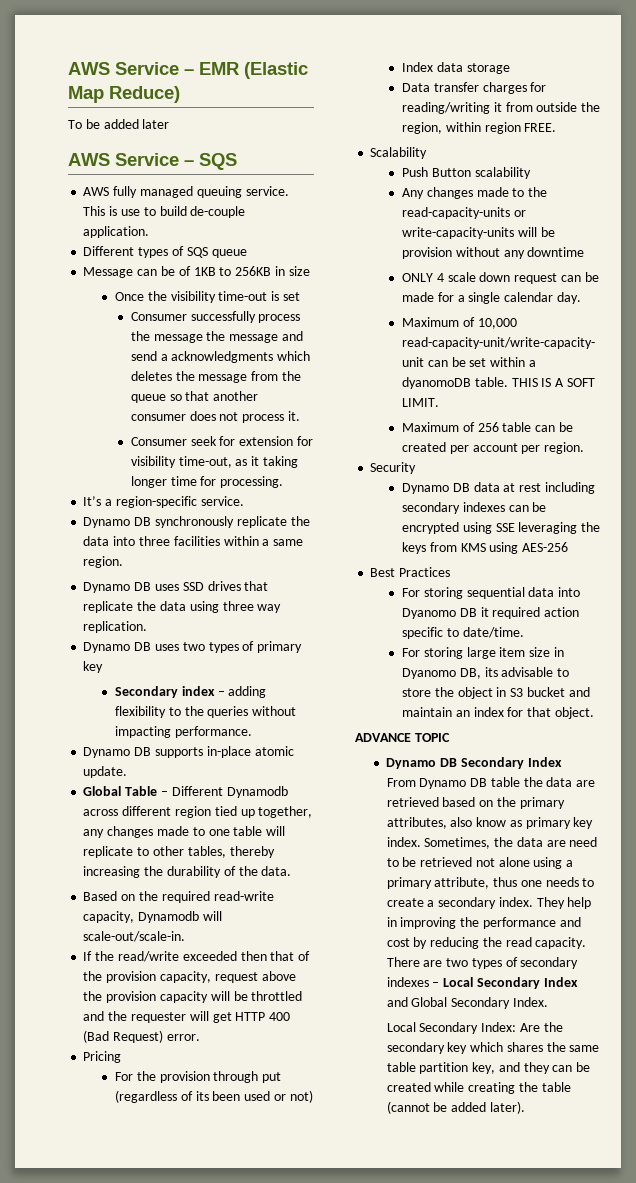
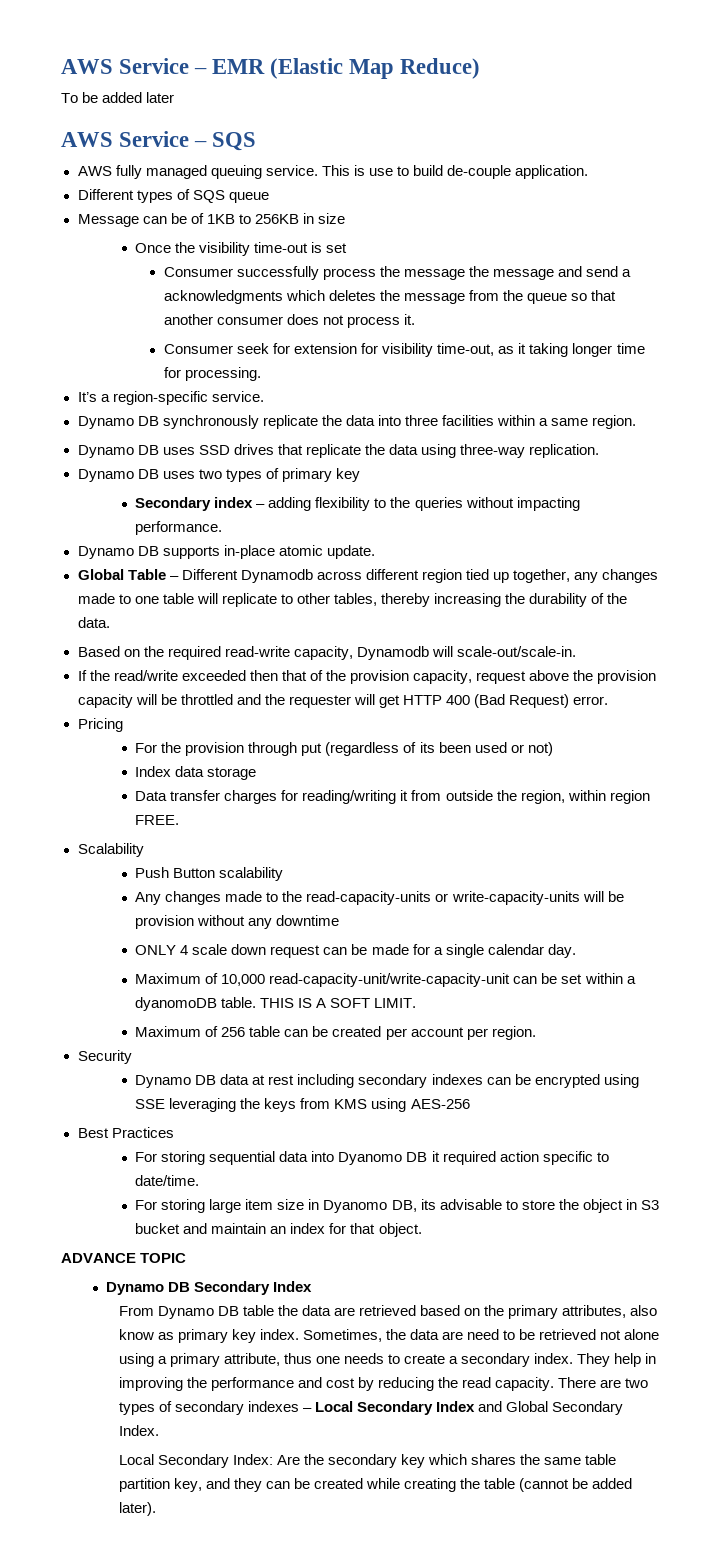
- Dynamo DB uses SSD drives that replicate the data using three way replication.
+ Dynamo DB uses SSD drives that replicate the data using three-way replication.

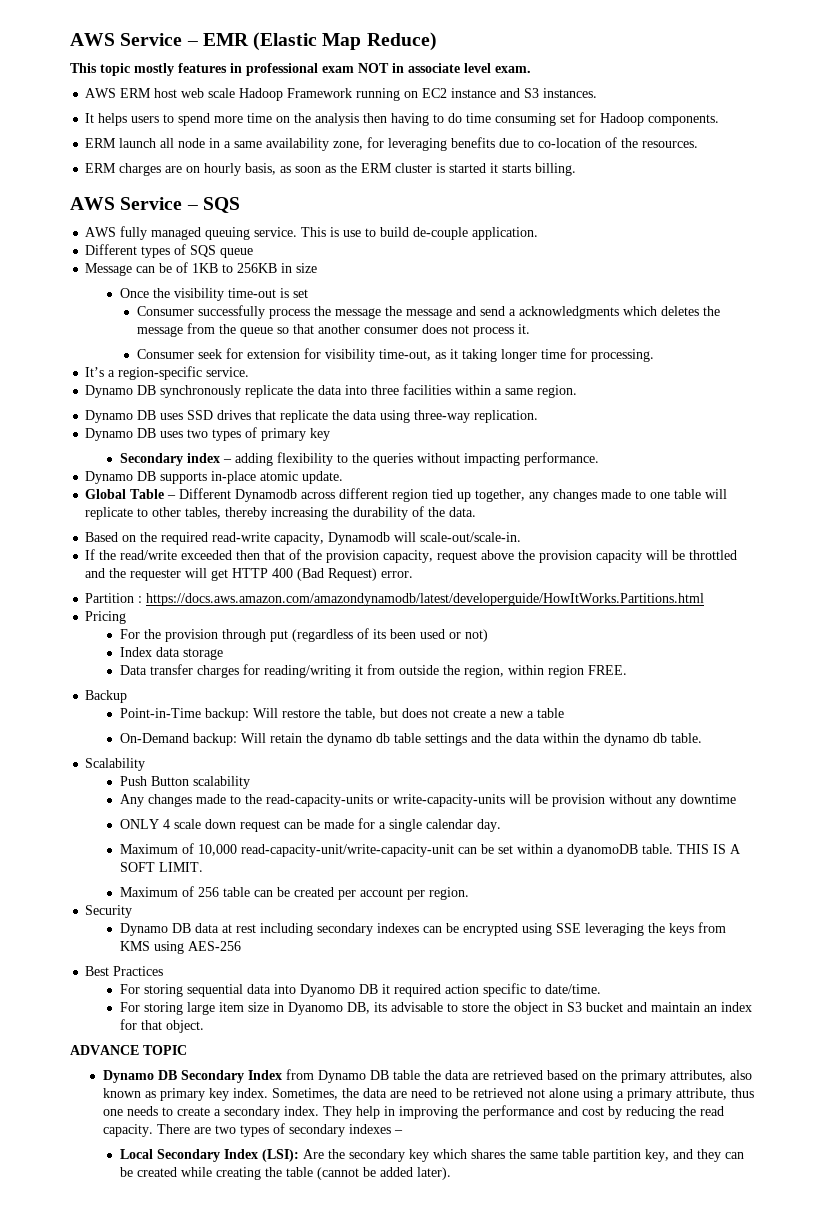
- To be added later
+ This topic mostly features in professional exam NOT in associate level exam.
+ AWS ERM host web scale Hadoop Framework running on EC2 instance and S3 instances.
+ It helps users to spend more time on the analysis then having to do time consuming set for Hadoop components.
+ ERM launch all node in a same availability zone, for leveraging benefits due to co-location of the resources.
+ ERM charges are on hourly basis, as soon as the ERM cluster is started it starts billing.
+ Partition : https://docs.aws.amazon.com/amazondynamodb/latest/developerguide/HowItWorks.Partitions.html
+ Backup
+ Point-in-Time backup: Will restore the table, but does not create a new a table
+ On-Demand backup: Will retain the dynamo db table settings and the data within the dynamo db table.
- Dynamo DB Secondary Index
- From Dynamo DB table the data are retrieved based on the primary attributes, also know as primary key index.
+ Dynamo DB Secondary Index from Dynamo DB table the data are retrieved based on the primary attributes, also known as primary key index.
- There are two types of secondary indexes – Local Secondary Index and Global Secondary Index.
- Local Secondary Index: Are the secondary key which shares the same table partition key, and they can be created while creating the table (cannot be added later).
+ There are two types of secondary indexes –
+ Local Secondary Index (LSI): Are the secondary key which shares the same table partition key, and they can be created while creating the table (cannot be added later).

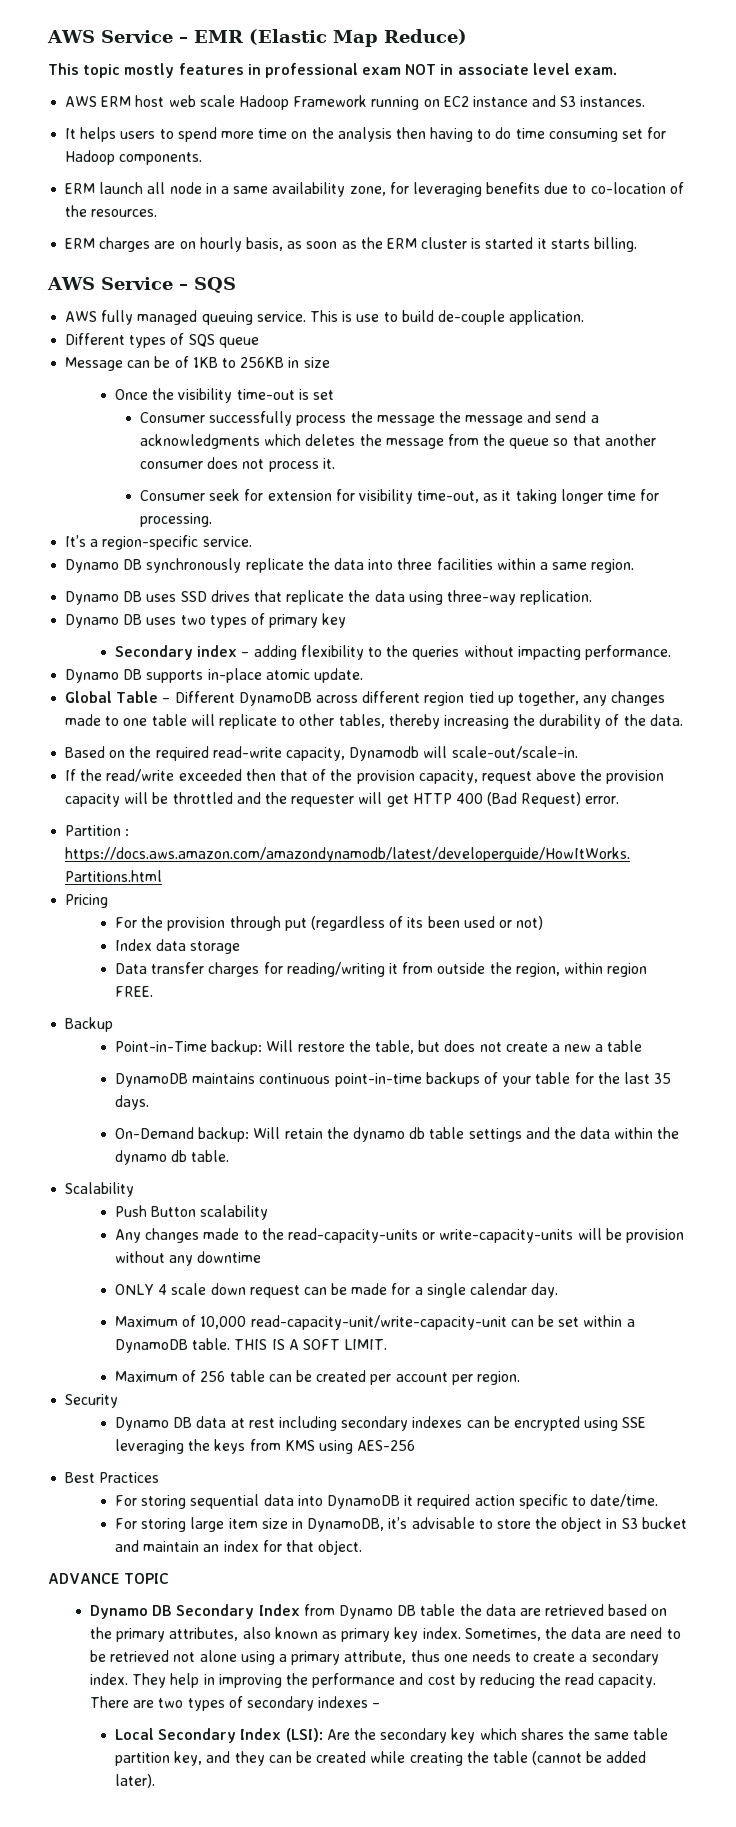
- Global Table – Different Dynamodb across different region tied up together, any changes made to one table will replicate to other tables, thereby increasing the durability of the data.
+ Global Table – Different DynamoDB across different region tied up together, any changes made to one table will replicate to other tables, thereby increasing the durability of the data.
+ DynamoDB maintains continuous point-in-time backups of your table for the last 35 days.
- Maximum of 10,000 read-capacity-unit/write-capacity-unit can be set within a dyanomoDB table.
+ Maximum of 10,000 read-capacity-unit/write-capacity-unit can be set within a DynamoDB table.
- For storing sequential data into Dyanomo DB it required action specific to date/time.
+ For storing sequential data into DynamoDB it required action specific to date/time.
- For storing large item size in Dyanomo DB, its advisable to store the object in S3 bucket and maintain an index for that object.
+ For storing large item size in DynamoDB, it’s advisable to store the object in S3 bucket and maintain an index for that object.

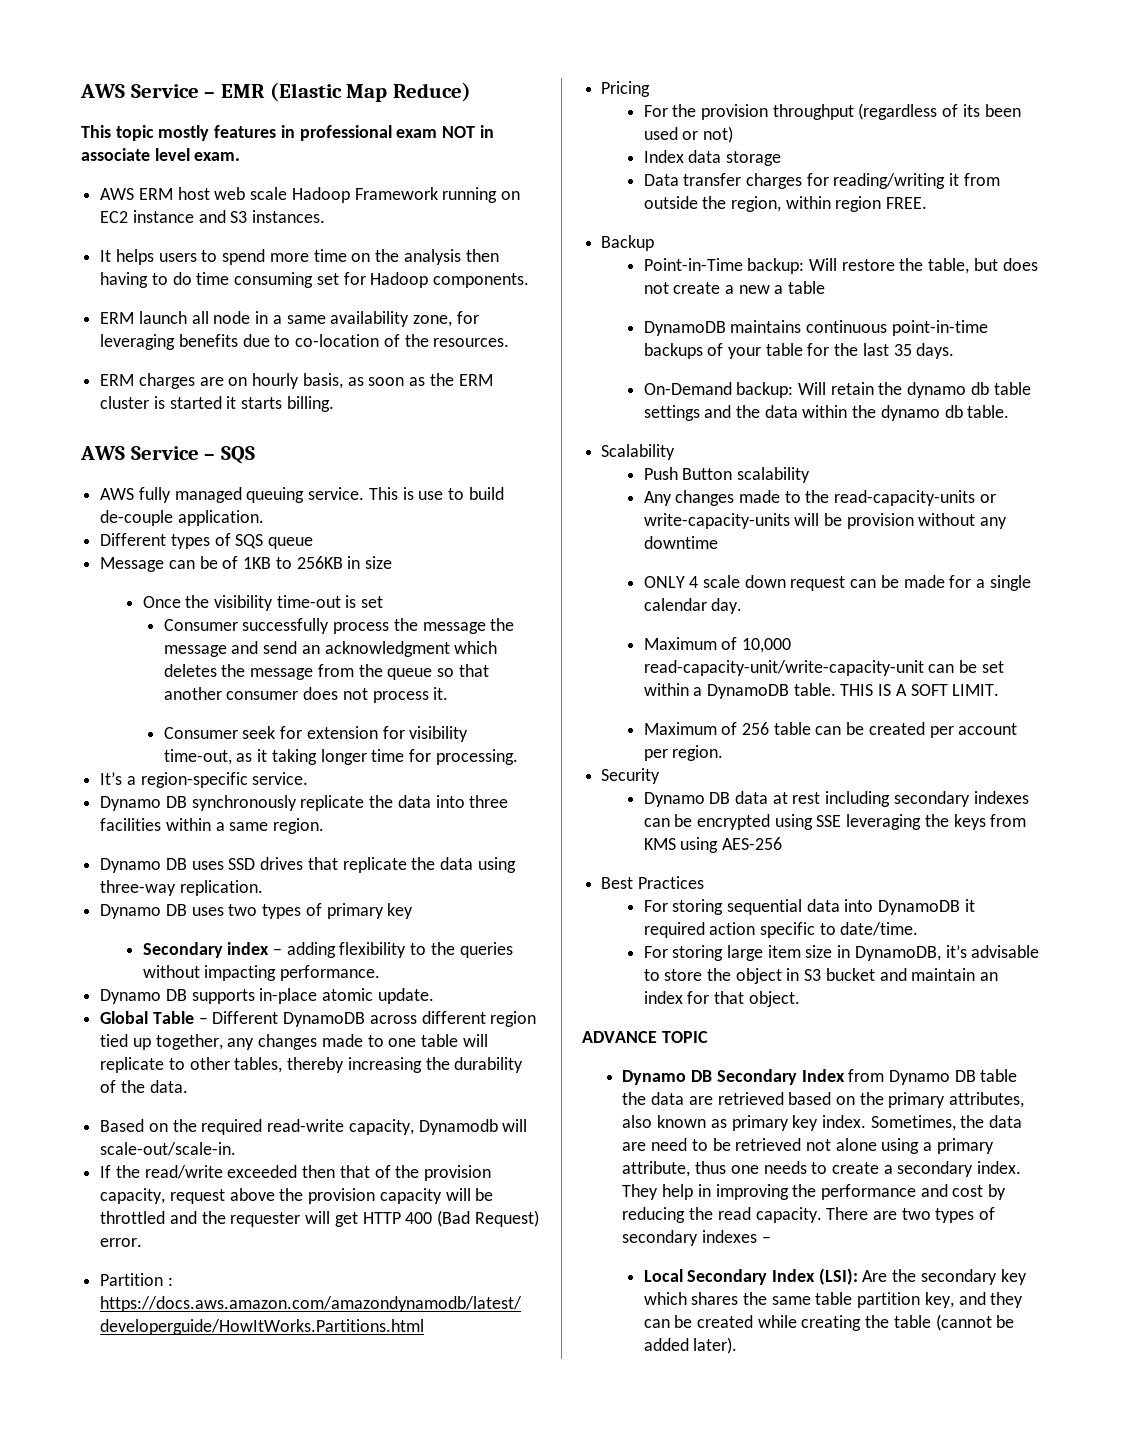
- Consumer successfully process the message the message and send a acknowledgments which deletes the message from the queue so that another consumer does not process it.
+ Consumer successfully process the message the message and send an acknowledgment which deletes the message from the queue so that another consumer does not process it.
- For the provision through put (regardless of its been used or not)
+ For the provision throughput (regardless of its been used or not)

